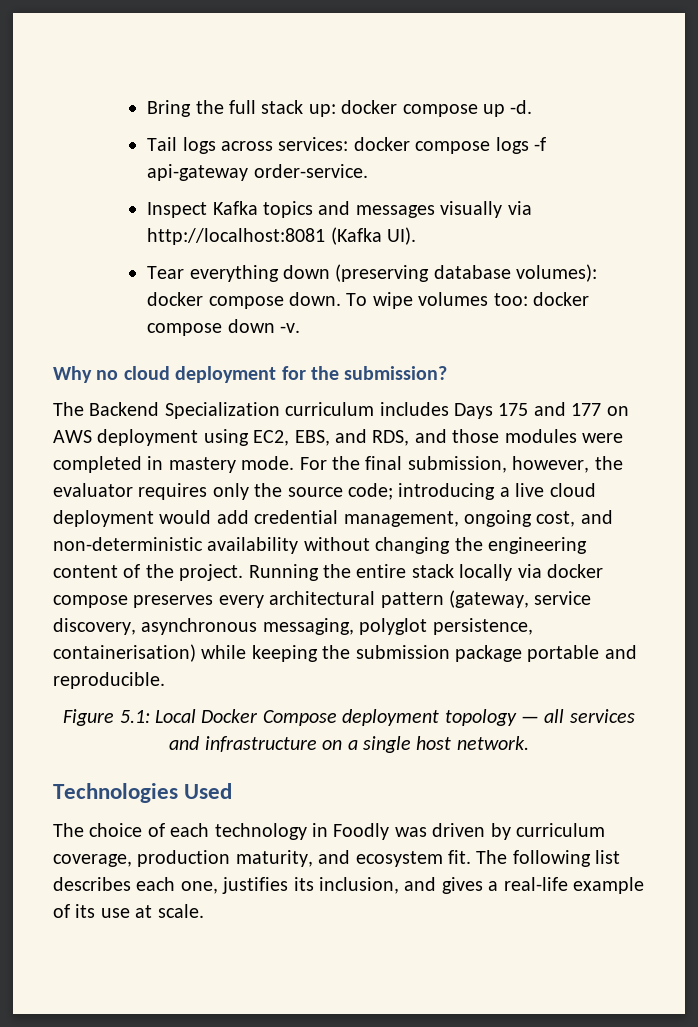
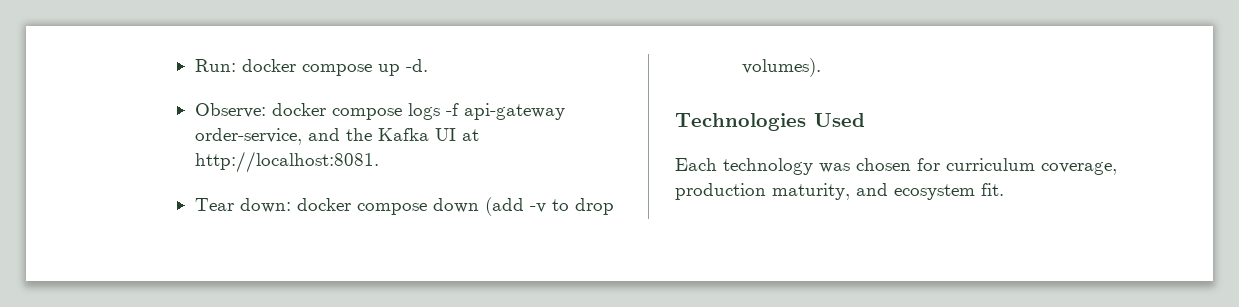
- Bring the full stack up: docker compose up -d.
+ Run: docker compose up -d.
- Tail logs across services: docker compose logs -f api-gateway order-service.
- Inspect Kafka topics and messages visually via http://localhost:8081 (Kafka UI).
- Tear everything down (preserving database volumes): docker compose down. To wipe volumes too: docker compose down -v.
- Why no cloud deployment for the submission?
- The Backend Specialization curriculum includes Days 175 and 177 on AWS deployment using EC2, EBS, and RDS, and those modules were completed in mastery mode. For the final submission, however, the evaluator requires only the source code; introducing a live cloud deployment would add credential management, ongoing cost, and non-deterministic availability without changing the engineering content of the project. Running the entire stack locally via docker compose preserves every architectural pattern (gateway, service discovery, asynchronous messaging, polyglot persistence, containerisation) while keeping the submission package portable and reproducible.
- Figure 5.1: Local Docker Compose deployment topology — all services and infrastructure on a single host network.
+ Observe: docker compose logs -f api-gateway order-service, and the Kafka UI at http://localhost:8081.
+ Tear down: docker compose down (add -v to drop volumes).
  Technologies Used
- The choice of each technology in Foodly was driven by curriculum coverage, production maturity, and ecosystem fit. The following list describes each one, justifies its inclusion, and gives a real-life example of its use at scale.
+ Each technology was chosen for curriculum coverage, production maturity, and ecosystem fit.

